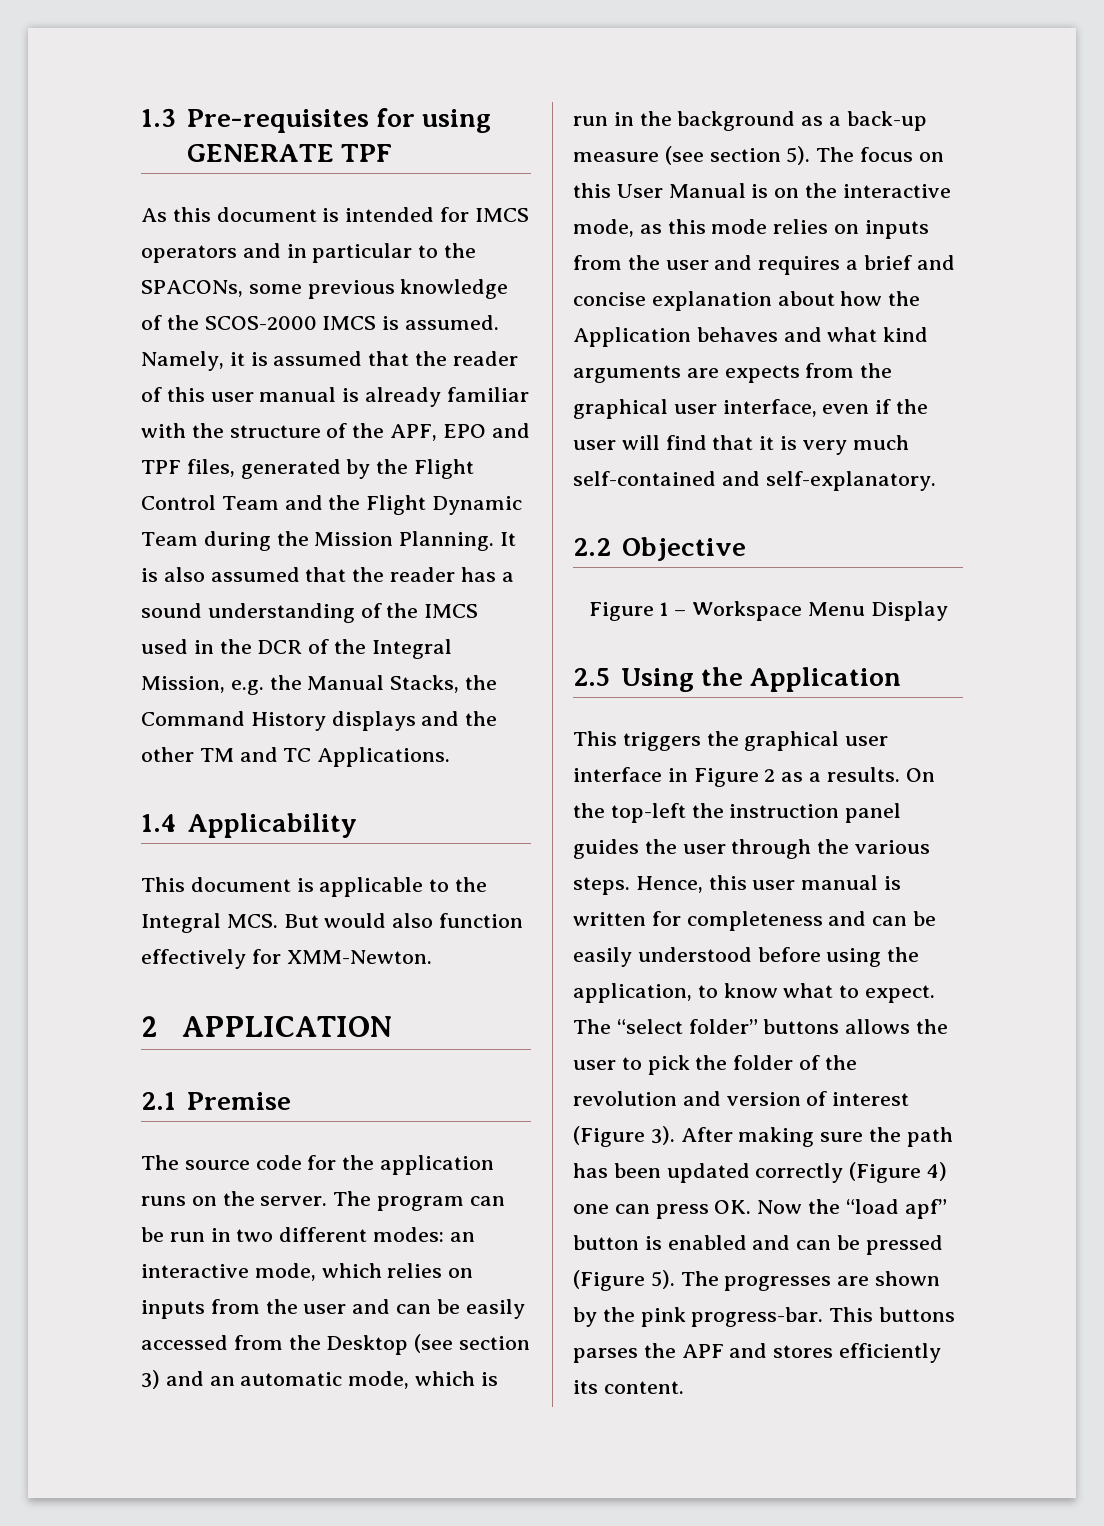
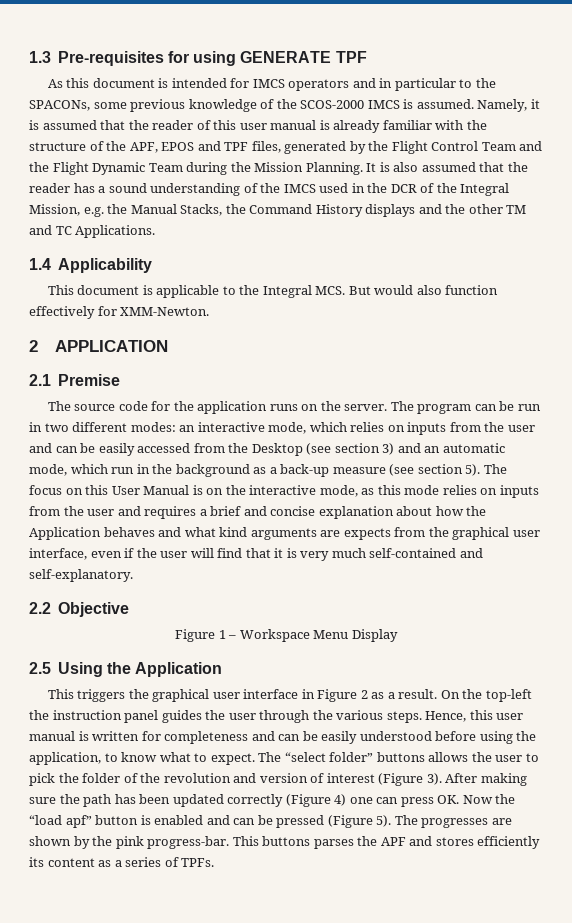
- Namely, it is assumed that the reader of this user manual is already familiar with the structure of the APF, EPO and TPF files, generated by the Flight Control Team and the Flight Dynamic Team during the Mission Planning.
+ Namely, it is assumed that the reader of this user manual is already familiar with the structure of the APF, EPOS and TPF files, generated by the Flight Control Team and the Flight Dynamic Team during the Mission Planning.
- The program can be run in two different modes: an interactive mode, which relies on inputs from the user and can be easily accessed from the Desktop (see section 3) and an automatic mode, which is run in the background as a back-up measure (see section 5).
+ The program can be run in two different modes: an interactive mode, which relies on inputs from the user and can be easily accessed from the Desktop (see section 3) and an automatic mode, which run in the background as a back-up measure (see section 5).
- This triggers the graphical user interface in Figure 2 as a results.
+ This triggers the graphical user interface in Figure 2 as a result.
- This buttons parses the APF and stores efficiently its content.
+ This buttons parses the APF and stores efficiently its content as a series of TPFs.

